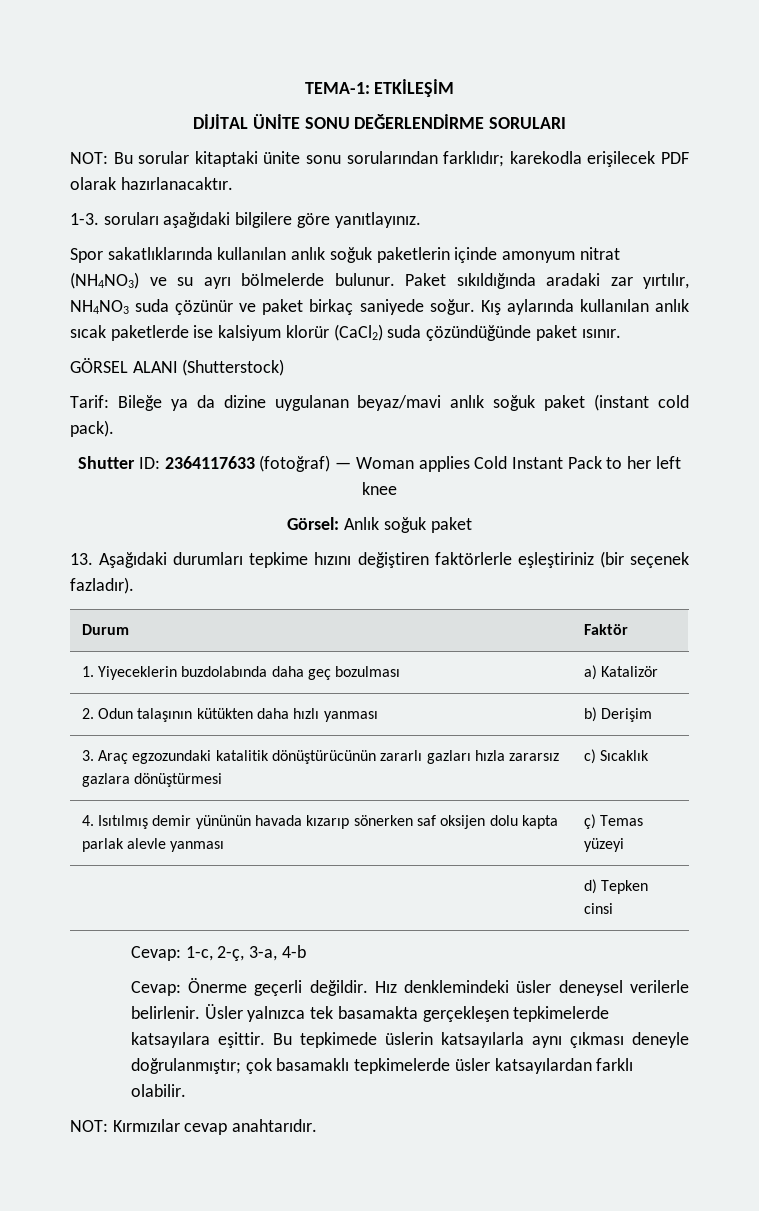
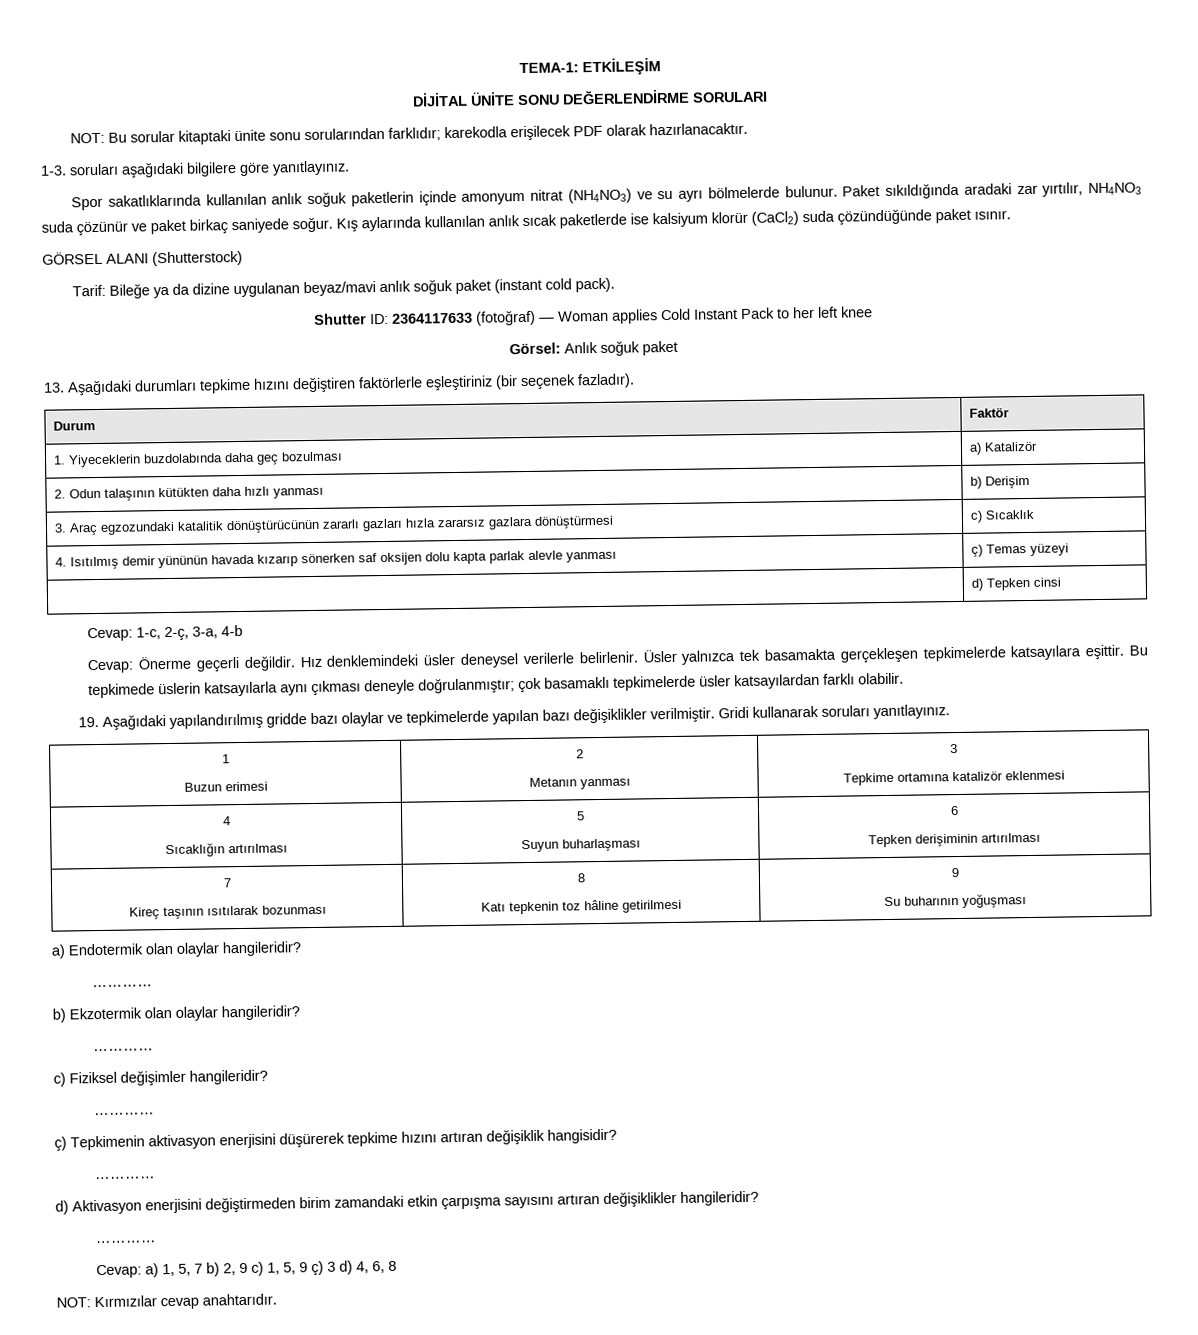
+ 19. Aşağıdaki yapılandırılmış gridde bazı olaylar ve tepkimelerde yapılan bazı değişiklikler verilmiştir. Gridi kullanarak soruları yanıtlayınız.
+ 1
+ Buzun erimesi | 2
+ Metanın yanması | 3
+ Tepkime ortamına katalizör eklenmesi
+ 4
+ Sıcaklığın artırılması | 5
+ Suyun buharlaşması | 6
+ Tepken derişiminin artırılması
+ 7
+ Kireç taşının ısıtılarak bozunması | 8
+ Katı tepkenin toz hâline getirilmesi | 9
+ Su buharının yoğuşması
+ a) Endotermik olan olaylar hangileridir?
+ …………
+ b) Ekzotermik olan olaylar hangileridir?
+ …………
+ c) Fiziksel değişimler hangileridir?
+ …………
+ ç) Tepkimenin aktivasyon enerjisini düşürerek tepkime hızını artıran değişiklik hangisidir?
+ …………
+ d) Aktivasyon enerjisini değiştirmeden birim zamandaki etkin çarpışma sayısını artıran değişiklikler hangileridir?
+ …………
+ Cevap: a) 1, 5, 7 b) 2, 9 c) 1, 5, 9 ç) 3 d) 4, 6, 8

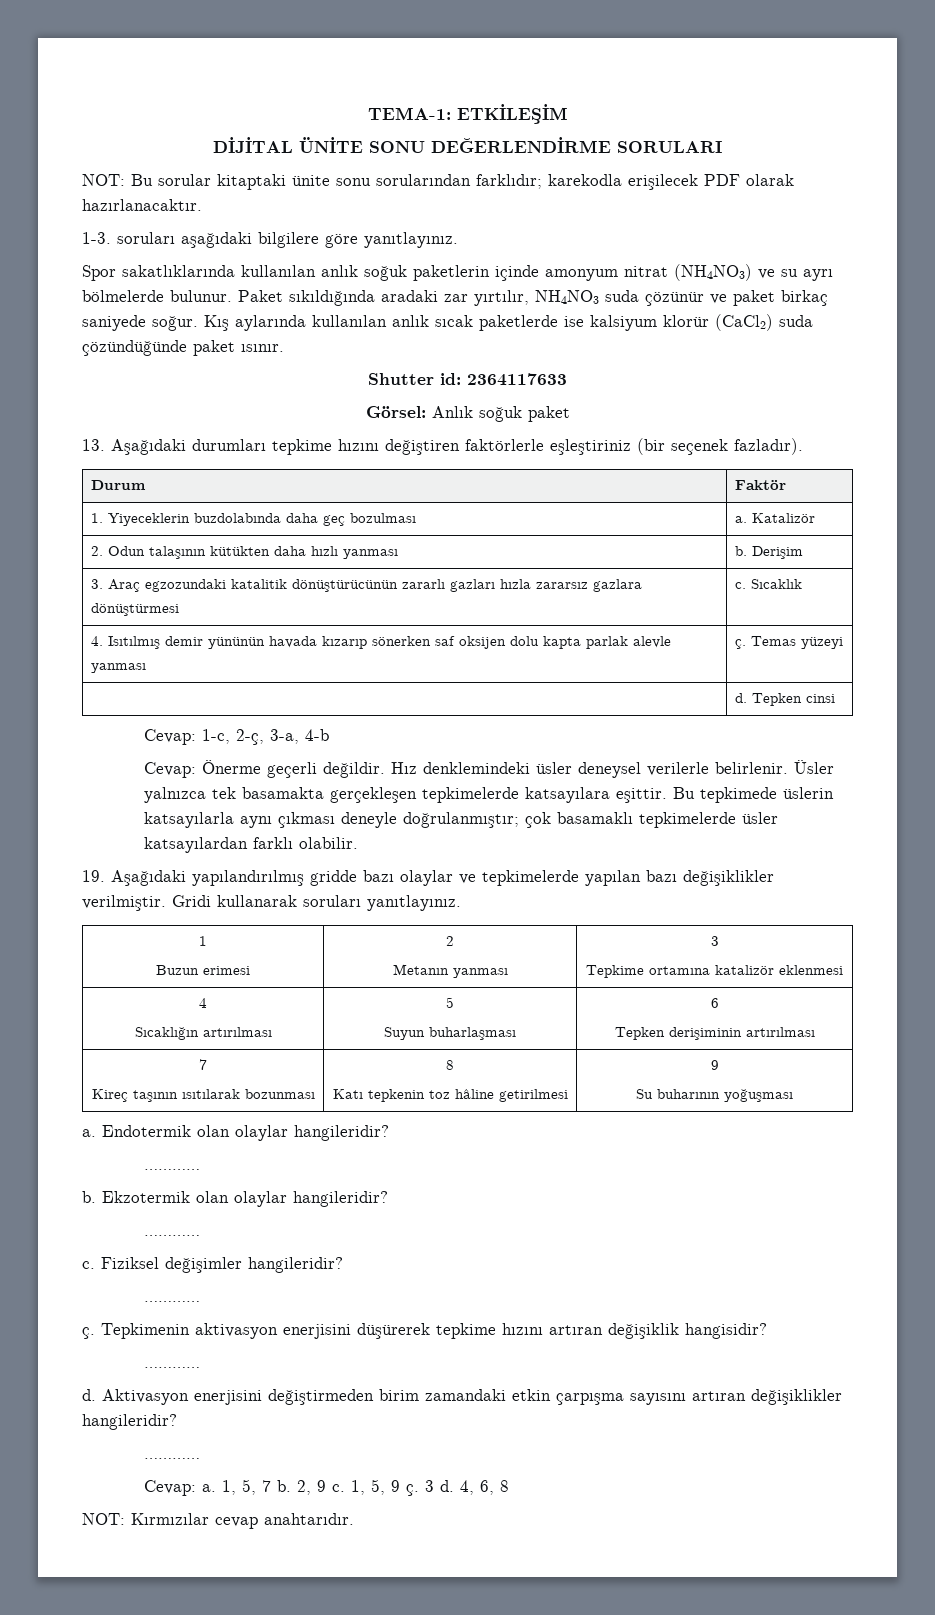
- GÖRSEL ALANI (Shutterstock)
- Tarif: Bileğe ya da dizine uygulanan beyaz/mavi anlık soğuk paket (instant cold pack).
- Shutter ID: 2364117633 (fotoğraf) — Woman applies Cold Instant Pack to her left knee
+ Shutter id: 2364117633
- 1. Yiyeceklerin buzdolabında daha geç bozulması | a) Katalizör
+ 1. Yiyeceklerin buzdolabında daha geç bozulması | a. Katalizör
- 2. Odun talaşının kütükten daha hızlı yanması | b) Derişim
+ 2. Odun talaşının kütükten daha hızlı yanması | b. Derişim
- 3. Araç egzozundaki katalitik dönüştürücünün zararlı gazları hızla zararsız gazlara dönüştürmesi | c) Sıcaklık
+ 3. Araç egzozundaki katalitik dönüştürücünün zararlı gazları hızla zararsız gazlara dönüştürmesi | c. Sıcaklık
- 4. Isıtılmış demir yününün havada kızarıp sönerken saf oksijen dolu kapta parlak alevle yanması | ç) Temas yüzeyi
+ 4. Isıtılmış demir yününün havada kızarıp sönerken saf oksijen dolu kapta parlak alevle yanması | ç. Temas yüzeyi
- | d) Tepken cinsi
+ | d. Tepken cinsi
- a) Endotermik olan olaylar hangileridir?
+ a. Endotermik olan olaylar hangileridir?
- b) Ekzotermik olan olaylar hangileridir?
+ b. Ekzotermik olan olaylar hangileridir?
- c) Fiziksel değişimler hangileridir?
+ c. Fiziksel değişimler hangileridir?
- ç) Tepkimenin aktivasyon enerjisini düşürerek tepkime hızını artıran değişiklik hangisidir?
+ ç. Tepkimenin aktivasyon enerjisini düşürerek tepkime hızını artıran değişiklik hangisidir?
- d) Aktivasyon enerjisini değiştirmeden birim zamandaki etkin çarpışma sayısını artıran değişiklikler hangileridir?
+ d. Aktivasyon enerjisini değiştirmeden birim zamandaki etkin çarpışma sayısını artıran değişiklikler hangileridir?
- Cevap: a) 1, 5, 7 b) 2, 9 c) 1, 5, 9 ç) 3 d) 4, 6, 8
+ Cevap: a. 1, 5, 7 b. 2, 9 c. 1, 5, 9 ç. 3 d. 4, 6, 8

